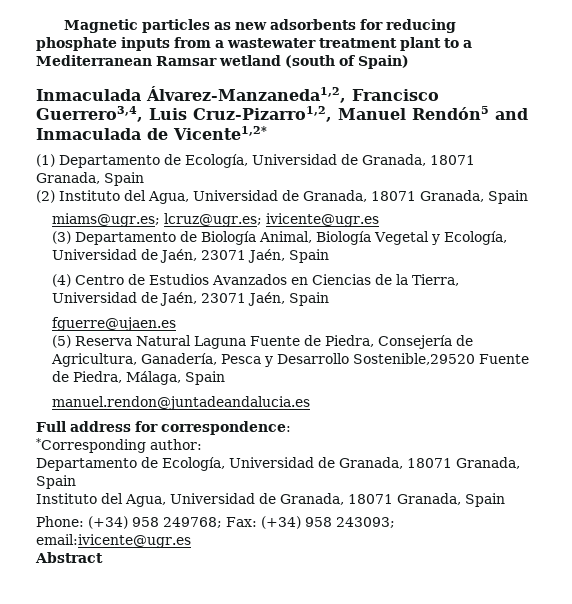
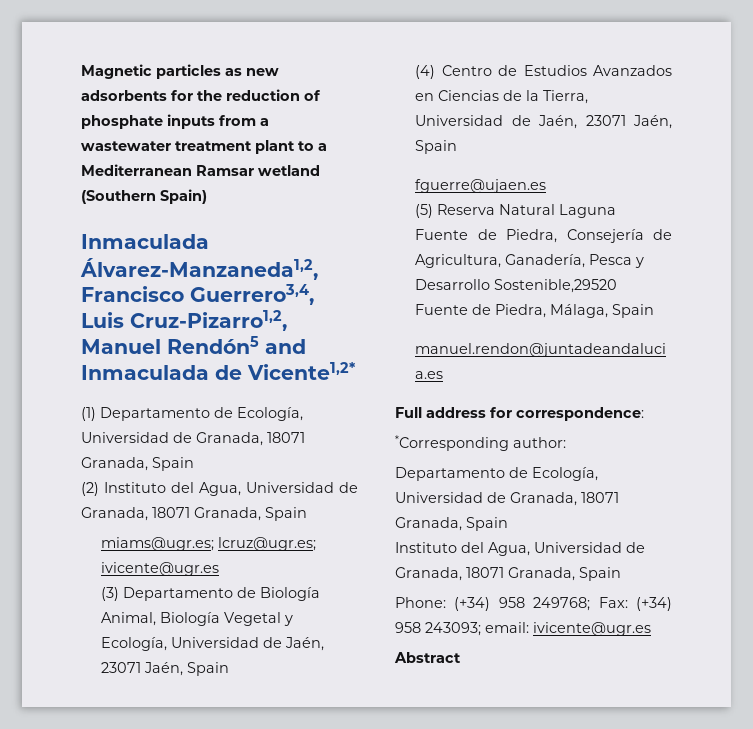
- Magnetic particles as new adsorbents for reducing phosphate inputs from a wastewater treatment plant to a Mediterranean Ramsar wetland (south of Spain)
+ Magnetic particles as new adsorbents for the reduction of phosphate inputs from a wastewater treatment plant to a Mediterranean Ramsar wetland (Southern Spain)
- Phone: (+34) 958 249768; Fax: (+34) 958 243093; email:ivicente@ugr.es
+ Phone: (+34) 958 249768; Fax: (+34) 958 243093; email: ivicente@ugr.es

